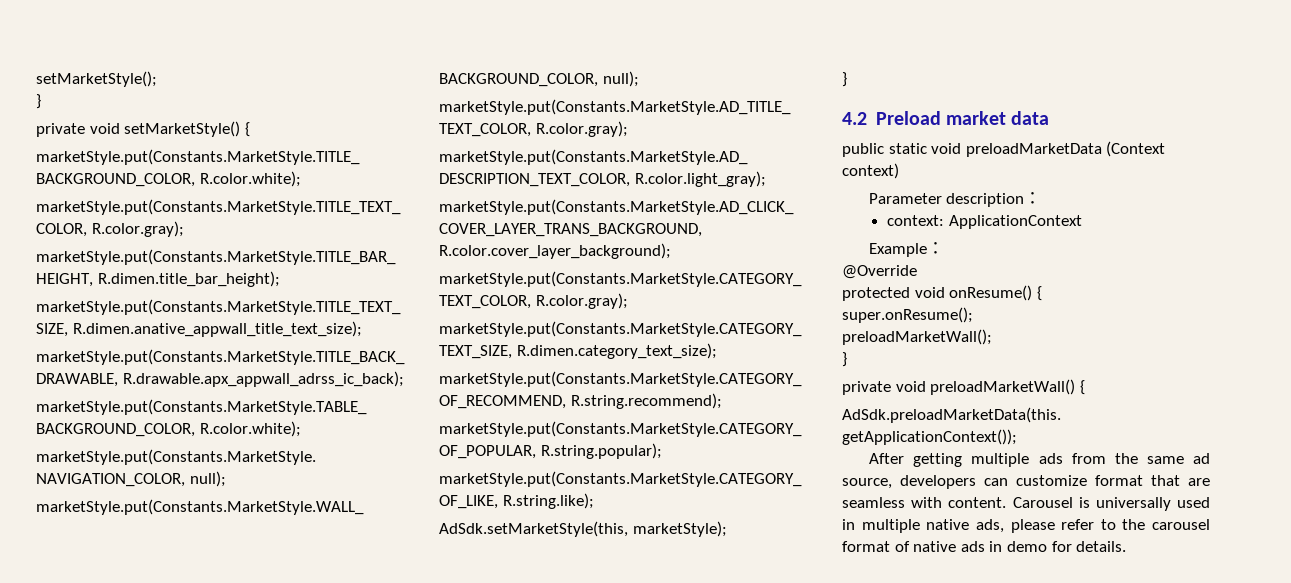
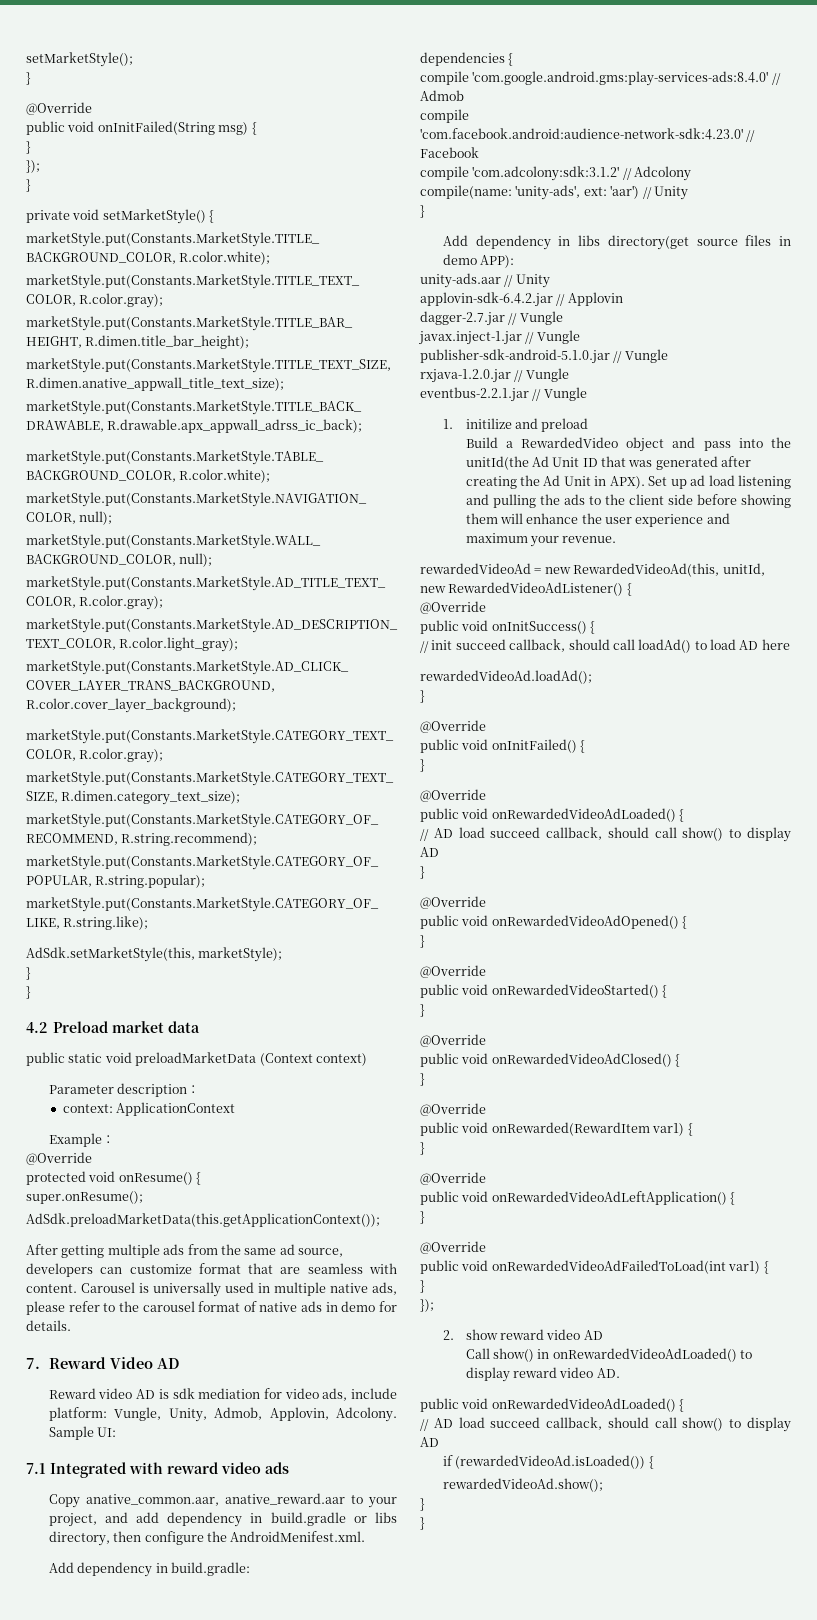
  setMarketStyle();
+ }
+ @Override
+ public void onInitFailed(String msg) {
+ }
+ });
  AdSdk.setMarketStyle(this, marketStyle);
+ }
- preloadMarketWall();
- }
- private void preloadMarketWall() {
+ 7. Reward Video AD
+ Reward video AD is sdk mediation for video ads, include platform: Vungle, Unity, Admob, Applovin, Adcolony. Sample UI:
+ 7.1 Integrated with reward video ads
+ Copy anative_common.aar, anative_reward.aar to your project, and add dependency in build.gradle or libs directory, then configure the AndroidMenifest.xml.
+ Add dependency in build.gradle:
+ dependencies {
+ compile 'com.google.android.gms:play-services-ads:8.4.0' // Admob
+ compile 'com.facebook.android:audience-network-sdk:4.23.0' // Facebook
+ compile 'com.adcolony:sdk:3.1.2' // Adcolony
+ compile(name: 'unity-ads', ext: 'aar') // Unity
+ }
+ Add dependency in libs directory(get source files in demo APP):
+ unity-ads.aar // Unity
+ applovin-sdk-6.4.2.jar // Applovin
+ dagger-2.7.jar // Vungle
+ javax.inject-1.jar // Vungle
+ publisher-sdk-android-5.1.0.jar // Vungle
+ rxjava-1.2.0.jar // Vungle
+ eventbus-2.2.1.jar // Vungle
+ 1. initilize and preload
+ Build a RewardedVideo object and pass into the unitId(the Ad Unit ID that was generated after creating the Ad Unit in APX). Set up ad load listening and pulling the ads to the client side before showing them will enhance the user experience and maximum your revenue.
+ rewardedVideoAd = new RewardedVideoAd(this, unitId, new RewardedVideoAdListener() {
+ @Override
+ public void onInitSuccess() {
+ // init succeed callback, should call loadAd() to load AD here
+ rewardedVideoAd.loadAd();
+ }
+ @Override
+ public void onInitFailed() {
+ }
+ @Override
+ public void onRewardedVideoAdLoaded() {
+ // AD load succeed callback, should call show() to display AD
+ }
+ @Override
+ public void onRewardedVideoAdOpened() {
+ }
+ @Override
+ public void onRewardedVideoStarted() {
+ }
+ @Override
+ public void onRewardedVideoAdClosed() {
+ }
+ @Override
+ public void onRewarded(RewardItem var1) {
+ }
+ @Override
+ public void onRewardedVideoAdLeftApplication() {
+ }
+ @Override
+ public void onRewardedVideoAdFailedToLoad(int var1) {
+ }
+ });
+ 2. show reward video AD
+ Call show() in onRewardedVideoAdLoaded() to display reward video AD.
+ public void onRewardedVideoAdLoaded() {
+ // AD load succeed callback, should call show() to display AD
+ if (rewardedVideoAd.isLoaded()) {
+ rewardedVideoAd.show();
+ }
+ }

